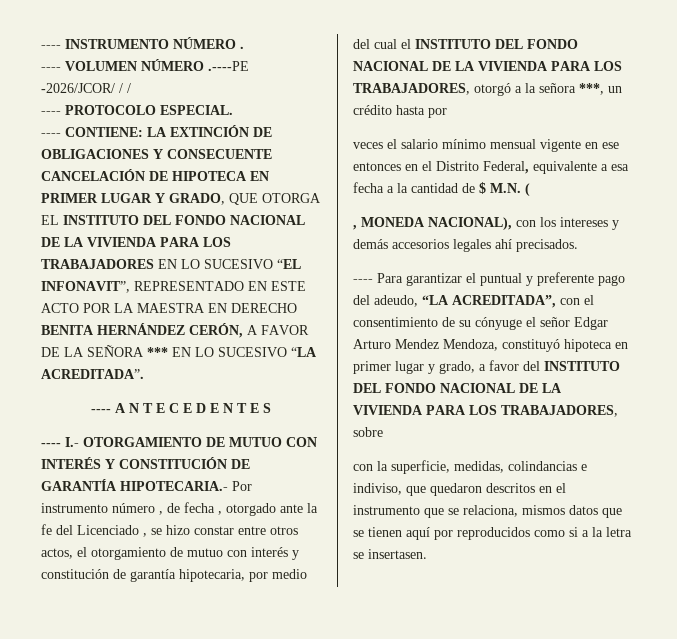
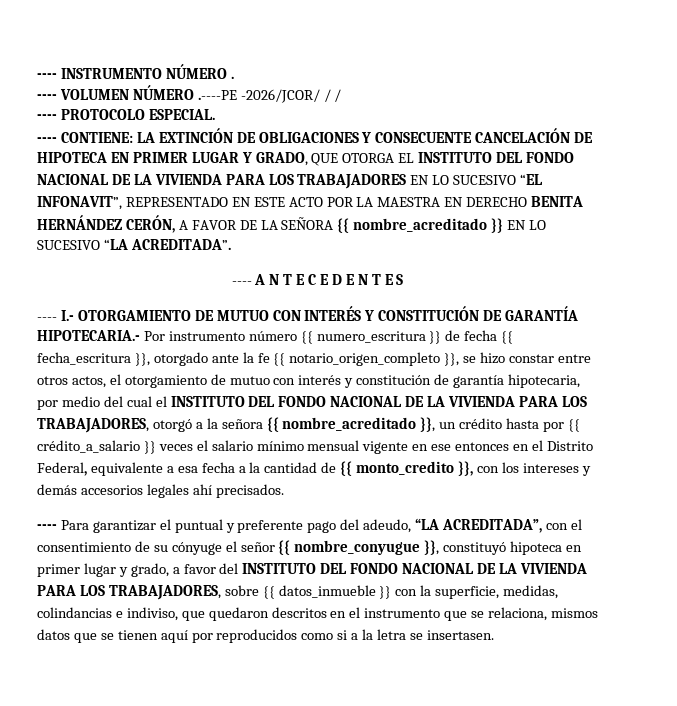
- ---- CONTIENE: LA EXTINCIÓN DE OBLIGACIONES Y CONSECUENTE CANCELACIÓN DE HIPOTECA EN PRIMER LUGAR Y GRADO, QUE OTORGA EL INSTITUTO DEL FONDO NACIONAL DE LA VIVIENDA PARA LOS TRABAJADORES EN LO SUCESIVO “EL INFONAVIT”, REPRESENTADO EN ESTE ACTO POR LA MAESTRA EN DERECHO BENITA HERNÁNDEZ CERÓN, A FAVOR DE LA SEÑORA *** EN LO SUCESIVO “LA ACREDITADA”.
+ ---- CONTIENE: LA EXTINCIÓN DE OBLIGACIONES Y CONSECUENTE CANCELACIÓN DE HIPOTECA EN PRIMER LUGAR Y GRADO, QUE OTORGA EL INSTITUTO DEL FONDO NACIONAL DE LA VIVIENDA PARA LOS TRABAJADORES EN LO SUCESIVO “EL INFONAVIT”, REPRESENTADO EN ESTE ACTO POR LA MAESTRA EN DERECHO BENITA HERNÁNDEZ CERÓN, A FAVOR DE LA SEÑORA {{ nombre_acreditado }} EN LO SUCESIVO “LA ACREDITADA”.
- ---- I.- OTORGAMIENTO DE MUTUO CON INTERÉS Y CONSTITUCIÓN DE GARANTÍA HIPOTECARIA.- Por instrumento número , de fecha , otorgado ante la fe del Licenciado , se hizo constar entre otros actos, el otorgamiento de mutuo con interés y constitución de garantía hipotecaria, por medio del cual el INSTITUTO DEL FONDO NACIONAL DE LA VIVIENDA PARA LOS TRABAJADORES, otorgó a la señora ***, un crédito hasta por
- veces el salario mínimo mensual vigente en ese entonces en el Distrito Federal, equivalente a esa fecha a la cantidad de $ M.N. (
- , MONEDA NACIONAL), con los intereses y demás accesorios legales ahí precisados.
+ ---- I.- OTORGAMIENTO DE MUTUO CON INTERÉS Y CONSTITUCIÓN DE GARANTÍA HIPOTECARIA.- Por instrumento número {{ numero_escritura }} de fecha {{ fecha_escritura }}, otorgado ante la fe {{ notario_origen_completo }}, se hizo constar entre otros actos, el otorgamiento de mutuo con interés y constitución de garantía hipotecaria, por medio del cual el INSTITUTO DEL FONDO NACIONAL DE LA VIVIENDA PARA LOS TRABAJADORES, otorgó a la señora {{ nombre_acreditado }}, un crédito hasta por {{ crédito_a_salario }} veces el salario mínimo mensual vigente en ese entonces en el Distrito Federal, equivalente a esa fecha a la cantidad de {{ monto_credito }}, con los intereses y demás accesorios legales ahí precisados.
- ---- Para garantizar el puntual y preferente pago del adeudo, “LA ACREDITADA”, con el consentimiento de su cónyuge el señor Edgar Arturo Mendez Mendoza, constituyó hipoteca en primer lugar y grado, a favor del INSTITUTO DEL FONDO NACIONAL DE LA VIVIENDA PARA LOS TRABAJADORES, sobre
- con la superficie, medidas, colindancias e indiviso, que quedaron descritos en el instrumento que se relaciona, mismos datos que se tienen aquí por reproducidos como si a la letra se insertasen.
+ ---- Para garantizar el puntual y preferente pago del adeudo, “LA ACREDITADA”, con el consentimiento de su cónyuge el señor {{ nombre_conyugue }}, constituyó hipoteca en primer lugar y grado, a favor del INSTITUTO DEL FONDO NACIONAL DE LA VIVIENDA PARA LOS TRABAJADORES, sobre {{ datos_inmueble }} con la superficie, medidas, colindancias e indiviso, que quedaron descritos en el instrumento que se relaciona, mismos datos que se tienen aquí por reproducidos como si a la letra se insertasen.

